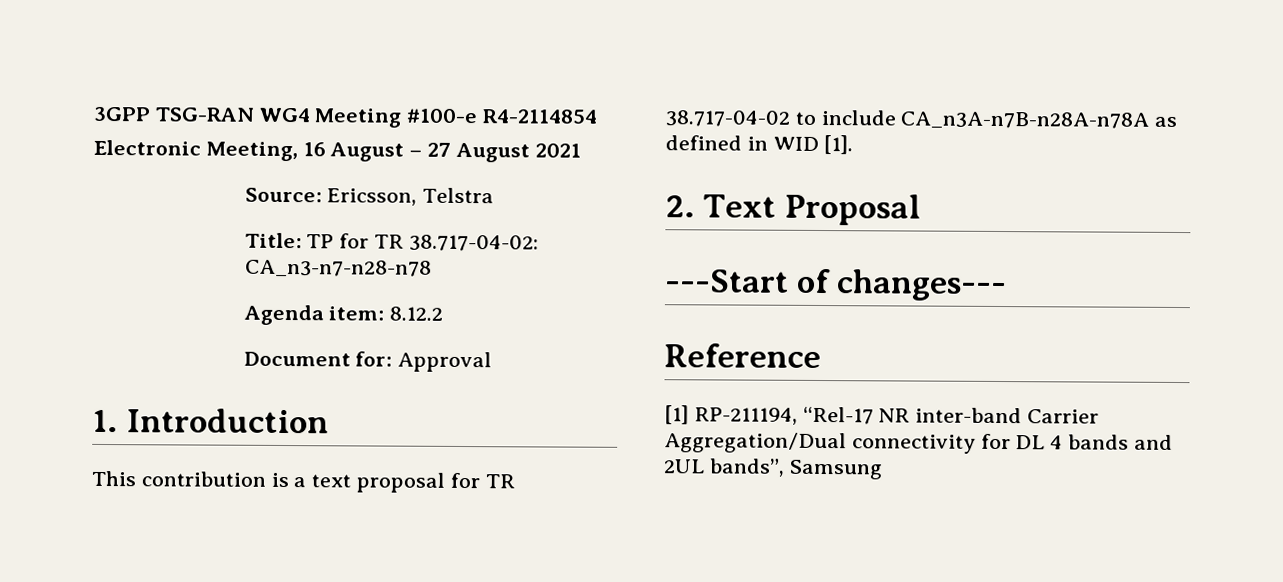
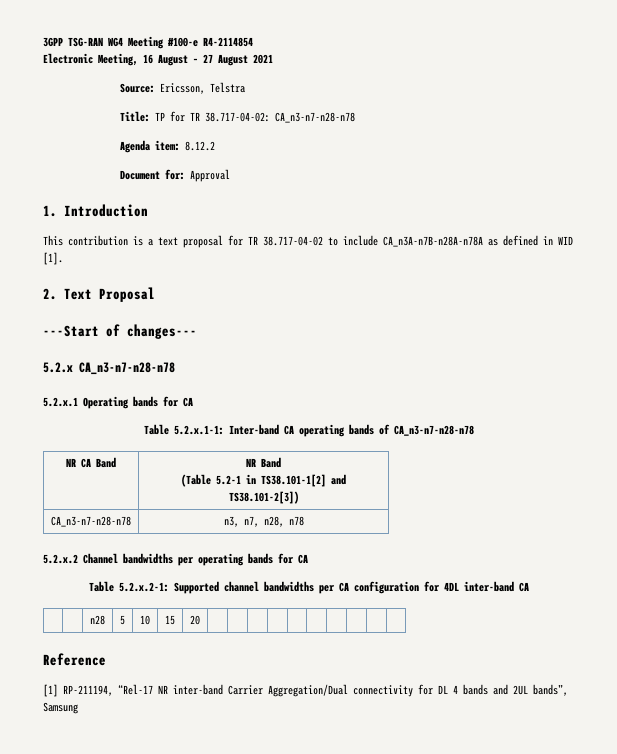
+ 5.2.x CA_n3-n7-n28-n78
+ 5.2.x.1 Operating bands for CA
+ Table 5.2.x.1-1: Inter-band CA operating bands of CA_n3-n7-n28-n78
+ NR CA Band | NR Band
+ (Table 5.2-1 in TS38.101-1[2] and TS38.101-2[3])
+ CA_n3-n7-n28-n78 | n3, n7, n28, n78
+ 5.2.x.2 Channel bandwidths per operating bands for CA
+ Table 5.2.x.2-1: Supported channel bandwidths per CA configuration for 4DL inter-band CA
+ | | n28 | 5 | 10 | 15 | 20 | | | | | | | | | |

